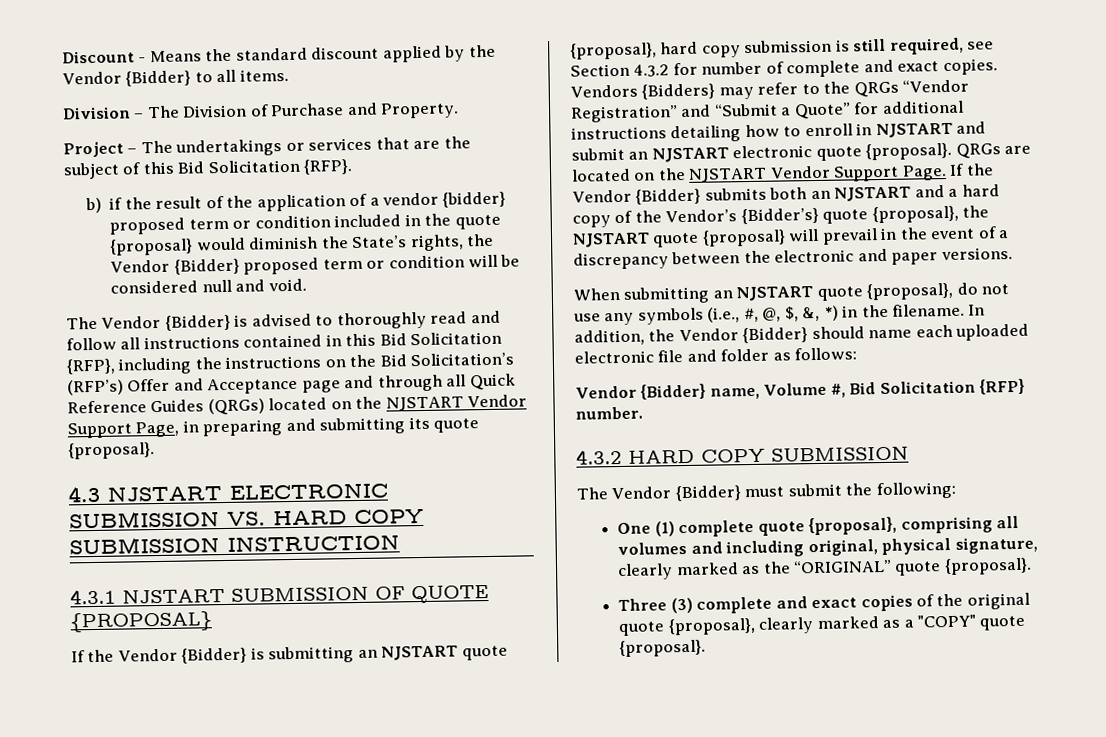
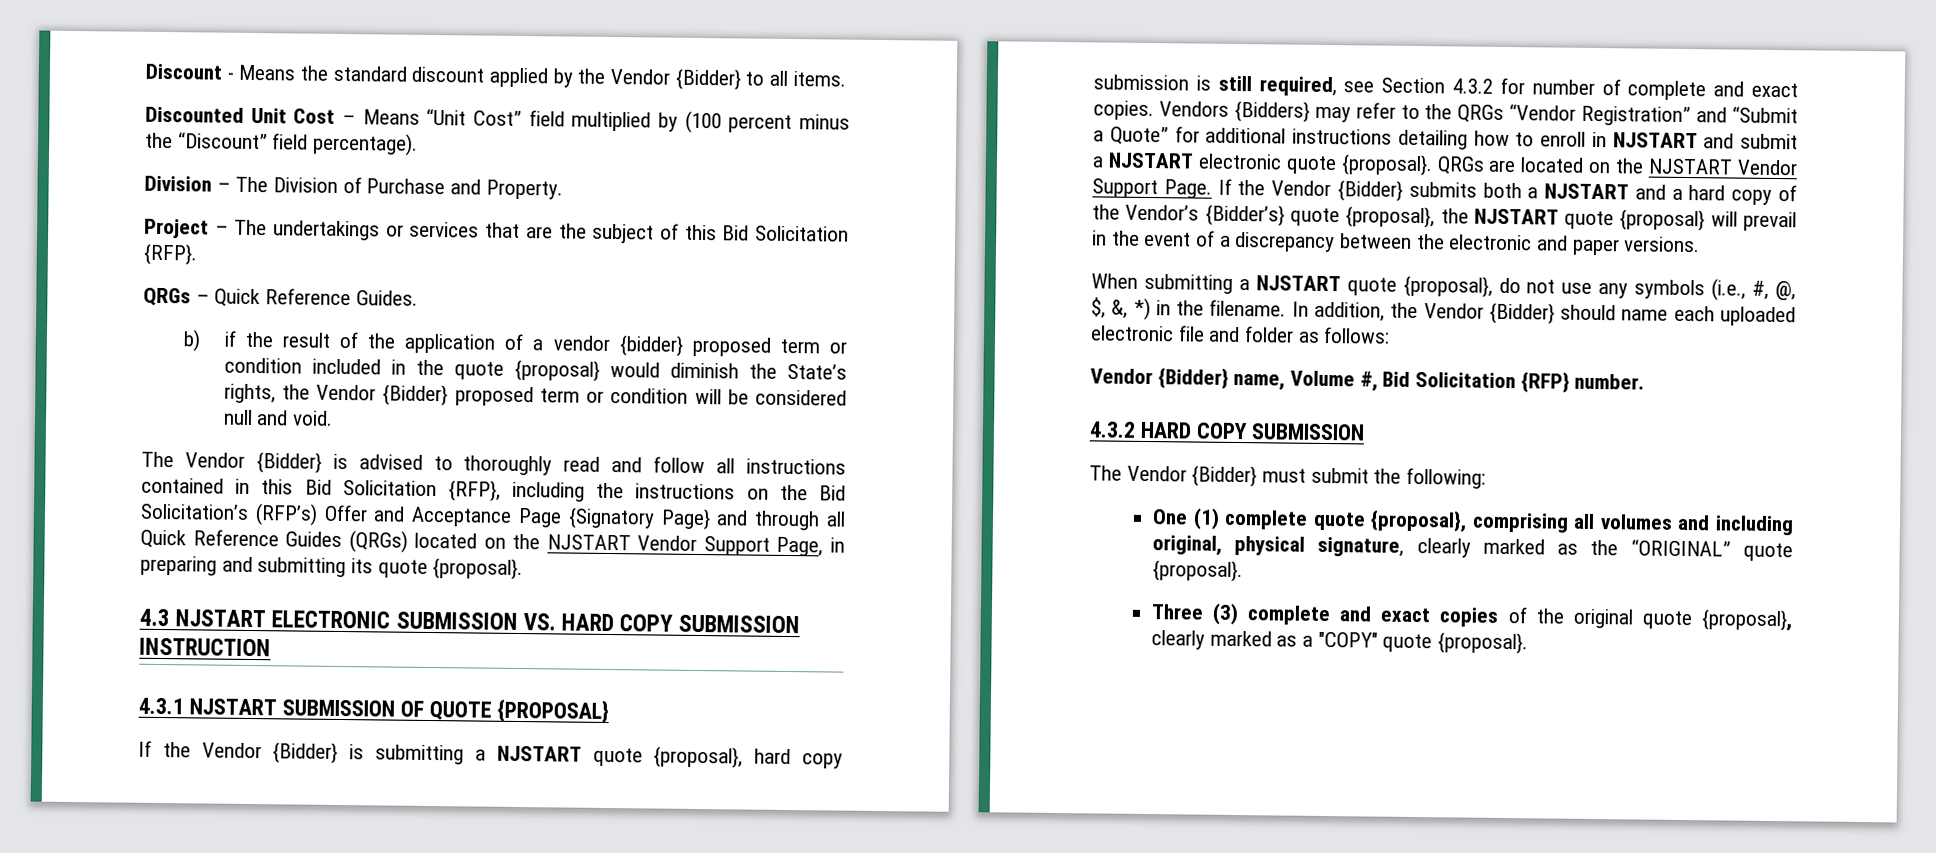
+ Discounted Unit Cost – Means “Unit Cost” field multiplied by (100 percent minus the “Discount” field percentage).
+ QRGs – Quick Reference Guides.
- The Vendor {Bidder} is advised to thoroughly read and follow all instructions contained in this Bid Solicitation {RFP}, including the instructions on the Bid Solicitation’s (RFP’s) Offer and Acceptance page and through all Quick Reference Guides (QRGs) located on the NJSTART Vendor Support Page, in preparing and submitting its quote {proposal}.
+ The Vendor {Bidder} is advised to thoroughly read and follow all instructions contained in this Bid Solicitation {RFP}, including the instructions on the Bid Solicitation’s (RFP’s) Offer and Acceptance Page {Signatory Page} and through all Quick Reference Guides (QRGs) located on the NJSTART Vendor Support Page, in preparing and submitting its quote {proposal}.
- If the Vendor {Bidder} is submitting an NJSTART quote {proposal}, hard copy submission is still required, see Section 4.3.2 for number of complete and exact copies.
+ If the Vendor {Bidder} is submitting a NJSTART quote {proposal}, hard copy submission is still required, see Section 4.3.2 for number of complete and exact copies.
- Vendors {Bidders} may refer to the QRGs “Vendor Registration” and “Submit a Quote” for additional instructions detailing how to enroll in NJSTART and submit an NJSTART electronic quote {proposal}.
+ Vendors {Bidders} may refer to the QRGs “Vendor Registration” and “Submit a Quote” for additional instructions detailing how to enroll in NJSTART and submit a NJSTART electronic quote {proposal}.
- If the Vendor {Bidder} submits both an NJSTART and a hard copy of the Vendor’s {Bidder’s} quote {proposal}, the NJSTART quote {proposal} will prevail in the event of a discrepancy between the electronic and paper versions.
+ If the Vendor {Bidder} submits both a NJSTART and a hard copy of the Vendor’s {Bidder’s} quote {proposal}, the NJSTART quote {proposal} will prevail in the event of a discrepancy between the electronic and paper versions.
- When submitting an NJSTART quote {proposal}, do not use any symbols (i.e., #, @, $, &, *) in the filename.
+ When submitting a NJSTART quote {proposal}, do not use any symbols (i.e., #, @, $, &, *) in the filename.

